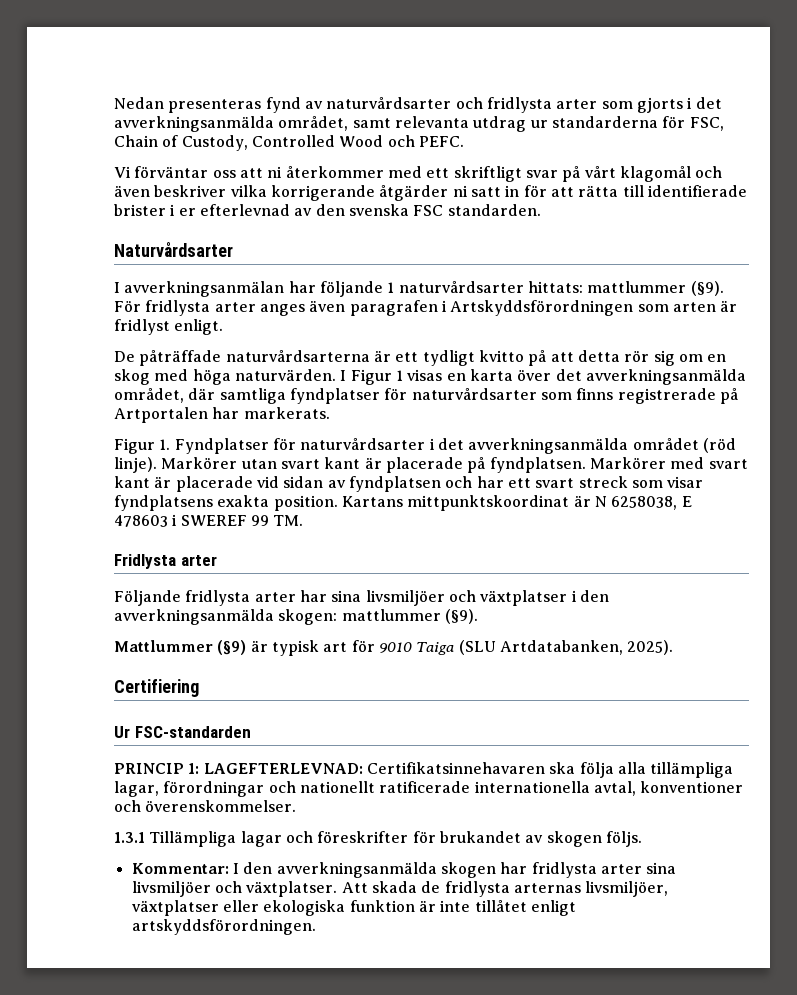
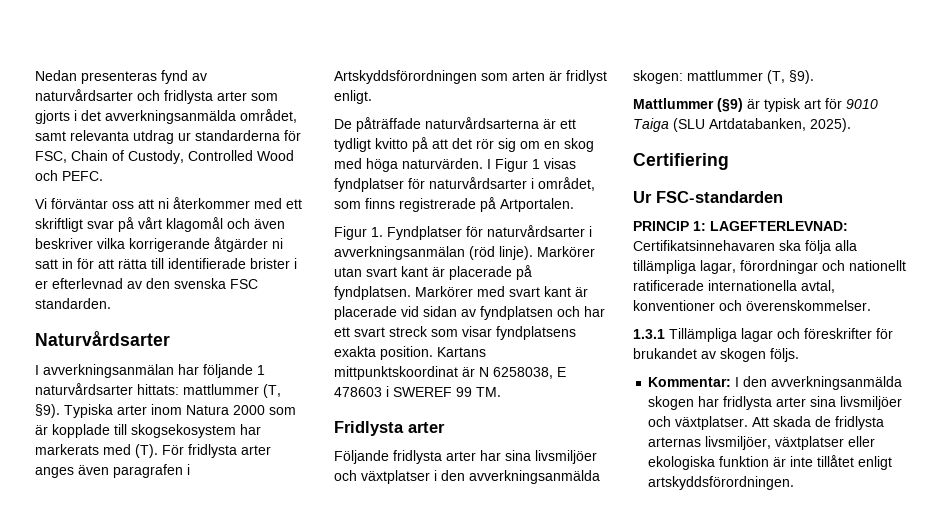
- I avverkningsanmälan har följande 1 naturvårdsarter hittats: mattlummer (§9). För fridlysta arter anges även paragrafen i Artskyddsförordningen som arten är fridlyst enligt.
+ I avverkningsanmälan har följande 1 naturvårdsarter hittats: mattlummer (T, §9). Typiska arter inom Natura 2000 som är kopplade till skogsekosystem har markerats med (T). För fridlysta arter anges även paragrafen i Artskyddsförordningen som arten är fridlyst enligt.
- De påträffade naturvårdsarterna är ett tydligt kvitto på att detta rör sig om en skog med höga naturvärden.
+ De påträffade naturvårdsarterna är ett tydligt kvitto på att det rör sig om en skog med höga naturvärden.
- I Figur 1 visas en karta över det avverkningsanmälda området, där samtliga fyndplatser för naturvårdsarter som finns registrerade på Artportalen har markerats.
+ I Figur 1 visas fyndplatser för naturvårdsarter i området, som finns registrerade på Artportalen.
- Figur 1. Fyndplatser för naturvårdsarter i det avverkningsanmälda området (röd linje).
+ Figur 1. Fyndplatser för naturvårdsarter i avverkningsanmälan (röd linje).
- Följande fridlysta arter har sina livsmiljöer och växtplatser i den avverkningsanmälda skogen: mattlummer (§9).
+ Följande fridlysta arter har sina livsmiljöer och växtplatser i den avverkningsanmälda skogen: mattlummer (T, §9).

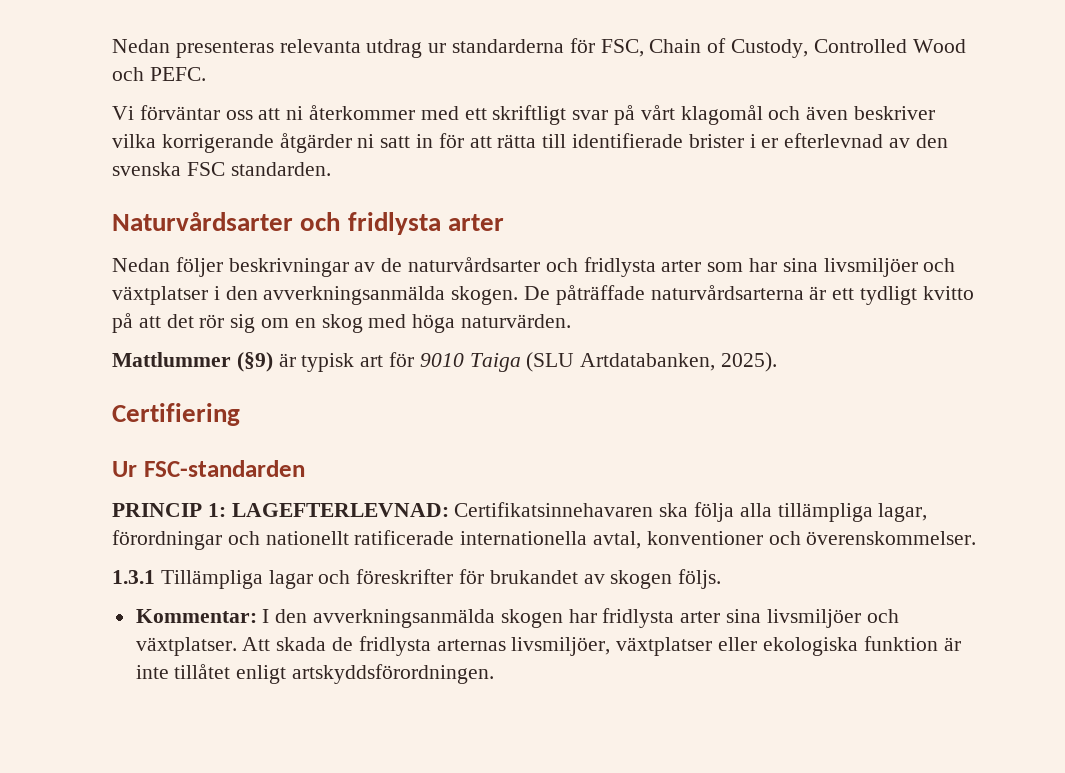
- Nedan presenteras fynd av naturvårdsarter och fridlysta arter som gjorts i det avverkningsanmälda området, samt relevanta utdrag ur standarderna för FSC, Chain of Custody, Controlled Wood och PEFC.
+ Nedan presenteras relevanta utdrag ur standarderna för FSC, Chain of Custody, Controlled Wood och PEFC.
- Naturvårdsarter
- I avverkningsanmälan har följande 1 naturvårdsarter hittats: mattlummer (T, §9). Typiska arter inom Natura 2000 som är kopplade till skogsekosystem har markerats med (T). För fridlysta arter anges även paragrafen i Artskyddsförordningen som arten är fridlyst enligt.
- De påträffade naturvårdsarterna är ett tydligt kvitto på att det rör sig om en skog med höga naturvärden. I Figur 1 visas fyndplatser för naturvårdsarter i området, som finns registrerade på Artportalen.
- Figur 1. Fyndplatser för naturvårdsarter i avverkningsanmälan (röd linje). Markörer utan svart kant är placerade på fyndplatsen. Markörer med svart kant är placerade vid sidan av fyndplatsen och har ett svart streck som visar fyndplatsens exakta position. Kartans mittpunktskoordinat är N 6258038, E 478603 i SWEREF 99 TM.
- Fridlysta arter
- Följande fridlysta arter har sina livsmiljöer och växtplatser i den avverkningsanmälda skogen: mattlummer (T, §9).
+ Naturvårdsarter och fridlysta arter
+ Nedan följer beskrivningar av de naturvårdsarter och fridlysta arter som har sina livsmiljöer och växtplatser i den avverkningsanmälda skogen. De påträffade naturvårdsarterna är ett tydligt kvitto på att det rör sig om en skog med höga naturvärden.

